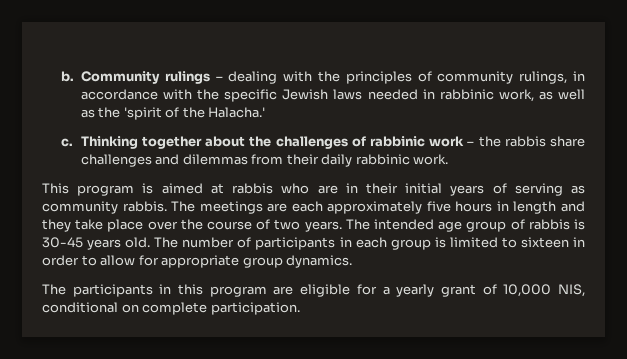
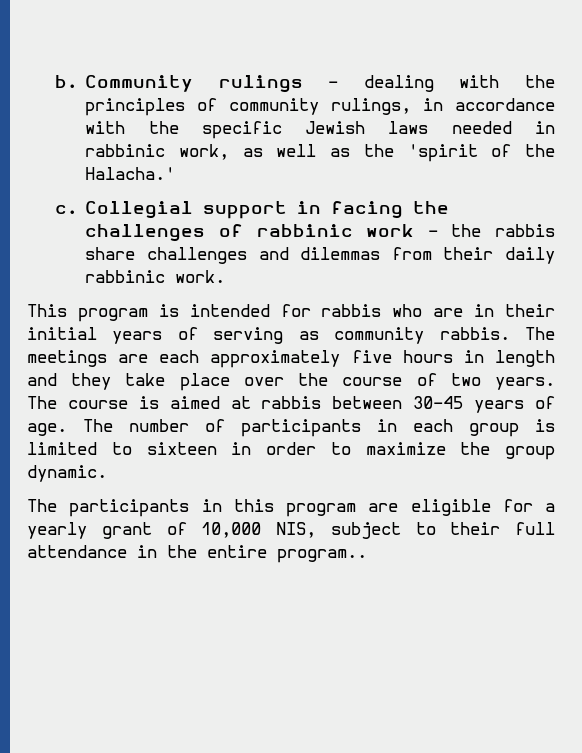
- Thinking together about the challenges of rabbinic work – the rabbis share challenges and dilemmas from their daily rabbinic work.
+ Collegial support in facing the challenges of rabbinic work – the rabbis share challenges and dilemmas from their daily rabbinic work.
- This program is aimed at rabbis who are in their initial years of serving as community rabbis.
+ This program is intended for rabbis who are in their initial years of serving as community rabbis.
- The intended age group of rabbis is 30-45 years old.
+ The course is aimed at rabbis between 30-45 years of age.
- The number of participants in each group is limited to sixteen in order to allow for appropriate group dynamics.
+ The number of participants in each group is limited to sixteen in order to maximize the group dynamic.
- The participants in this program are eligible for a yearly grant of 10,000 NIS, conditional on complete participation.
+ The participants in this program are eligible for a yearly grant of 10,000 NIS, subject to their full attendance in the entire program..

